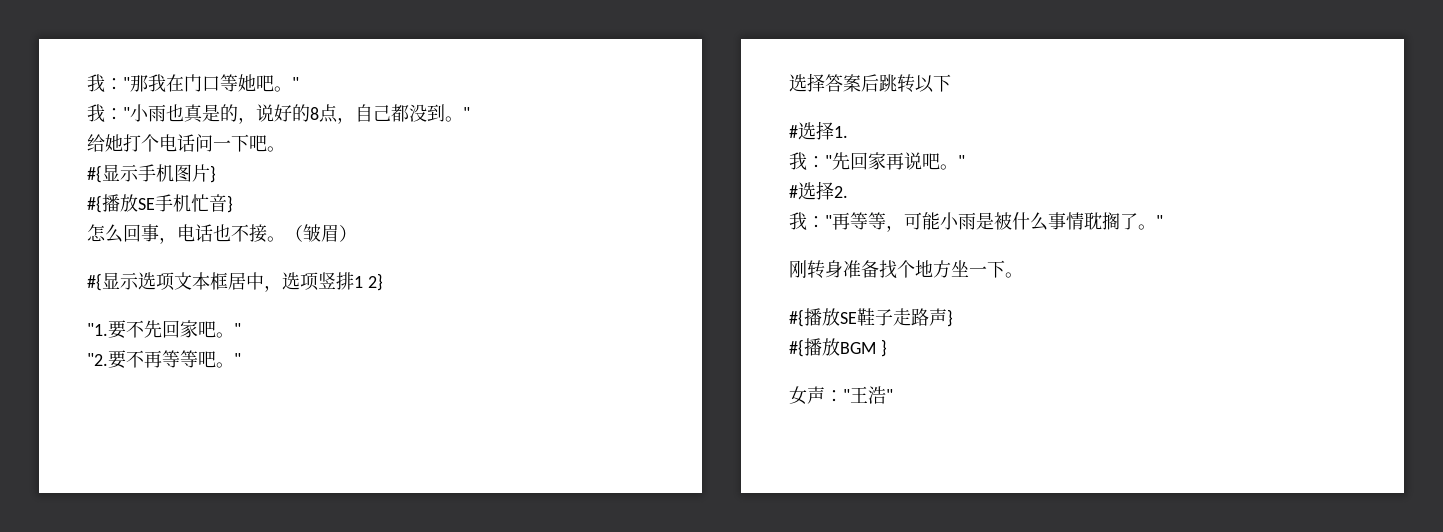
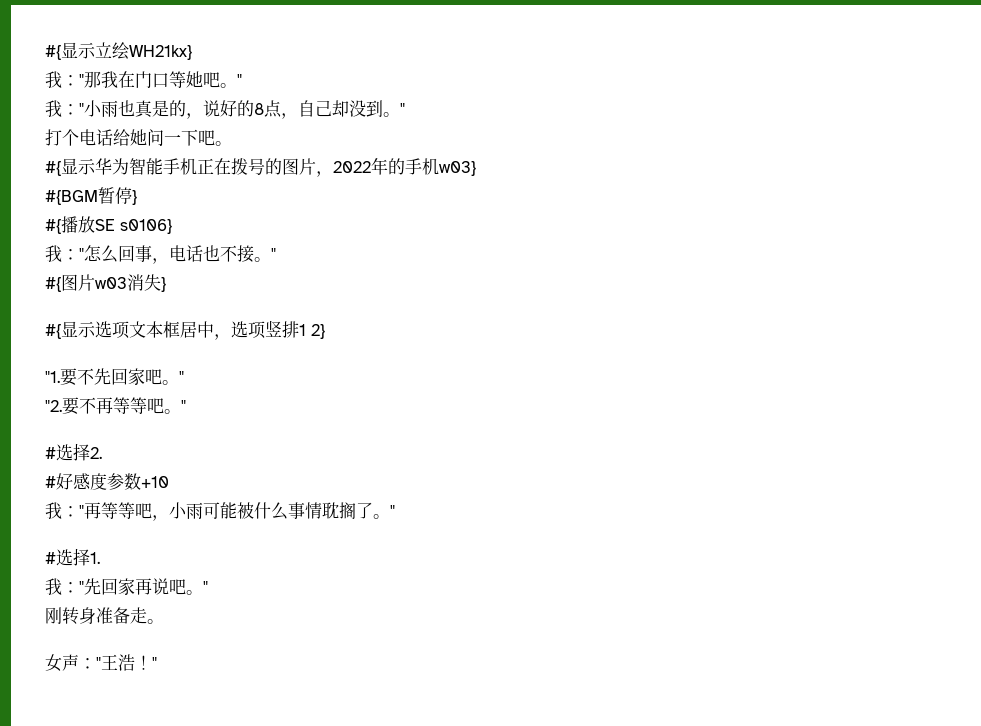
+ #{显示立绘WH21kx}
- 我："小雨也真是的，说好的8点，自己都没到。
+ 我："小雨也真是的，说好的8点，自己却没到。
- 给她打个电话问一下吧。
+ 打个电话给她问一下吧。
- #{显示手机图片}
+ #{显示华为智能手机正在拨号的图片，2022年的手机w03}
+ #{BGM暂停}
- #{播放SE手机忙音}
- 怎么回事，电话也不接。（皱眉）
+ #{播放SE s0106}
+ 我："怎么回事，电话也不接。"
+ #{图片w03消失}
- 选择答案后跳转以下
+ #选择2.
+ #好感度参数+10
+ 我："再等等吧，小雨可能被什么事情耽搁了。"
- #选择2.
- 我："再等等，可能小雨是被什么事情耽搁了。"
- 刚转身准备找个地方坐一下。
- #{播放SE鞋子走路声}
- #{播放BGM }
+ 刚转身准备走。
- 女声："王浩"
+ 女声："王浩！"

